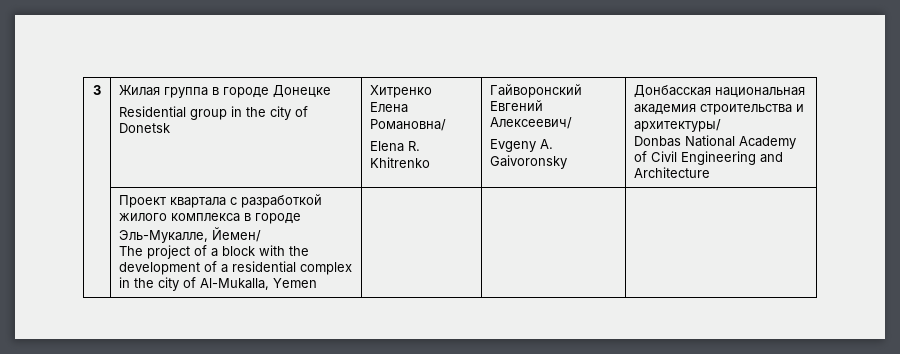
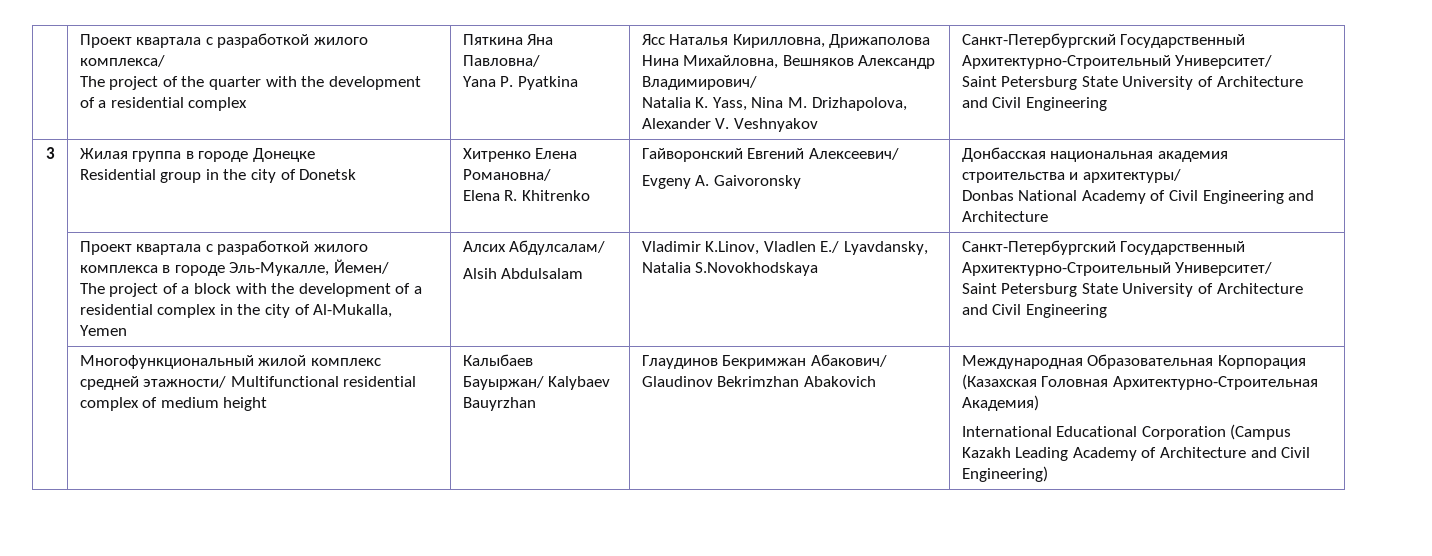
+ Проект квартала с разработкой жилого комплекса/
+ The project of the quarter with the development of a residential complex | Пяткина Яна Павловна/
+ Yana P. Pyatkina | Ясс Наталья Кирилловна, Дрижаполова Нина Михайловна, Вешняков Александр Владимирович/
+ Natalia K. Yass, Nina M. Drizhapolova, Alexander V. Veshnyakov | Санкт-Петербургский Государственный Архитектурно-Строительный Университет/
+ Saint Petersburg State University of Architecture and Civil Engineering
+ Алсих Абдулсалам/
+ Alsih Abdulsalam | Vladimir K.Linov, Vladlen E./ Lyavdansky, Natalia S.Novokhodskaya | Санкт-Петербургский Государственный Архитектурно-Строительный Университет/
+ Saint Petersburg State University of Architecture and Civil Engineering
+ | Многофункциональный жилой комплекс средней этажности/ Multifunctional residential complex of medium height | Калыбаев Бауыржан/ Kalybaev Bauyrzhan | Глаудинов Бекримжан Абакович/ Glaudinov Bekrimzhan Abakovich | Международная Образовательная Корпорация (Казахская Головная Архитектурно-Строительная Академия)
+ International Educational Corporation (Campus Kazakh Leading Academy of Architecture and Civil Engineering)

